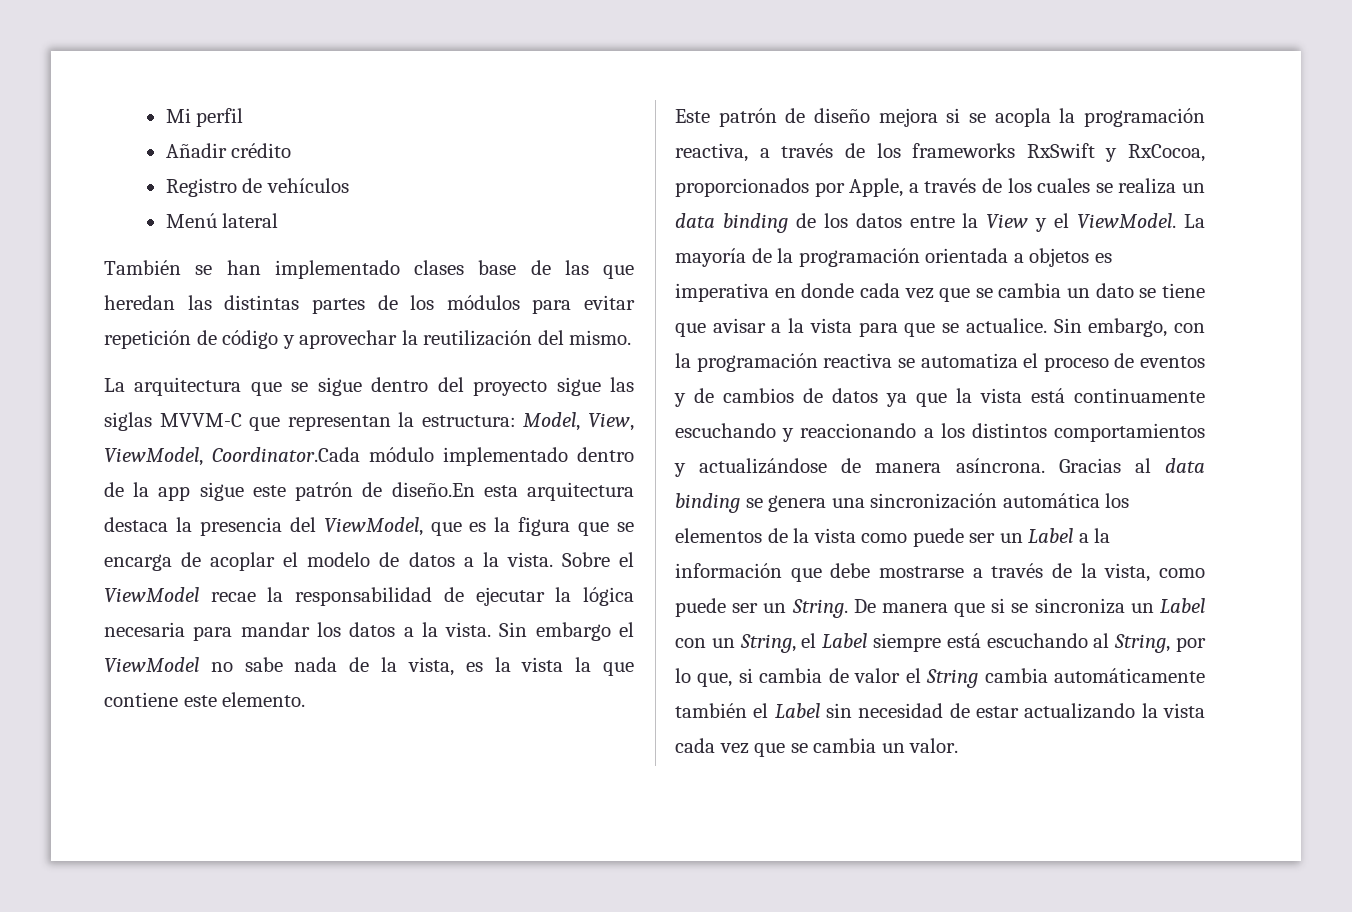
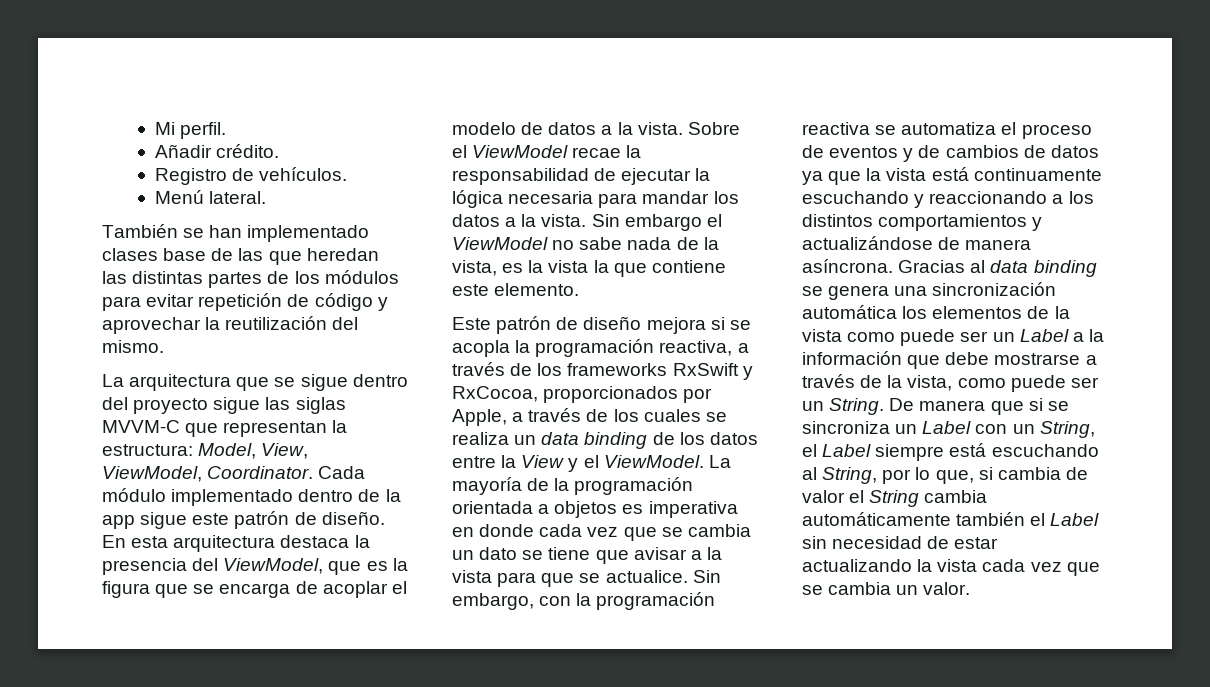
- Mi perfil
+ Mi perfil.
- Añadir crédito
+ Añadir crédito.
- Registro de vehículos
+ Registro de vehículos.
- Menú lateral
+ Menú lateral.
- La arquitectura que se sigue dentro del proyecto sigue las siglas MVVM-C que representan la estructura: Model, View, ViewModel, Coordinator.Cada módulo implementado dentro de la app sigue este patrón de diseño.En esta arquitectura destaca la presencia del ViewModel, que es la figura que se encarga de acoplar el modelo de datos a la vista.
+ La arquitectura que se sigue dentro del proyecto sigue las siglas MVVM-C que representan la estructura: Model, View, ViewModel, Coordinator. Cada módulo implementado dentro de la app sigue este patrón de diseño. En esta arquitectura destaca la presencia del ViewModel, que es la figura que se encarga de acoplar el modelo de datos a la vista.

